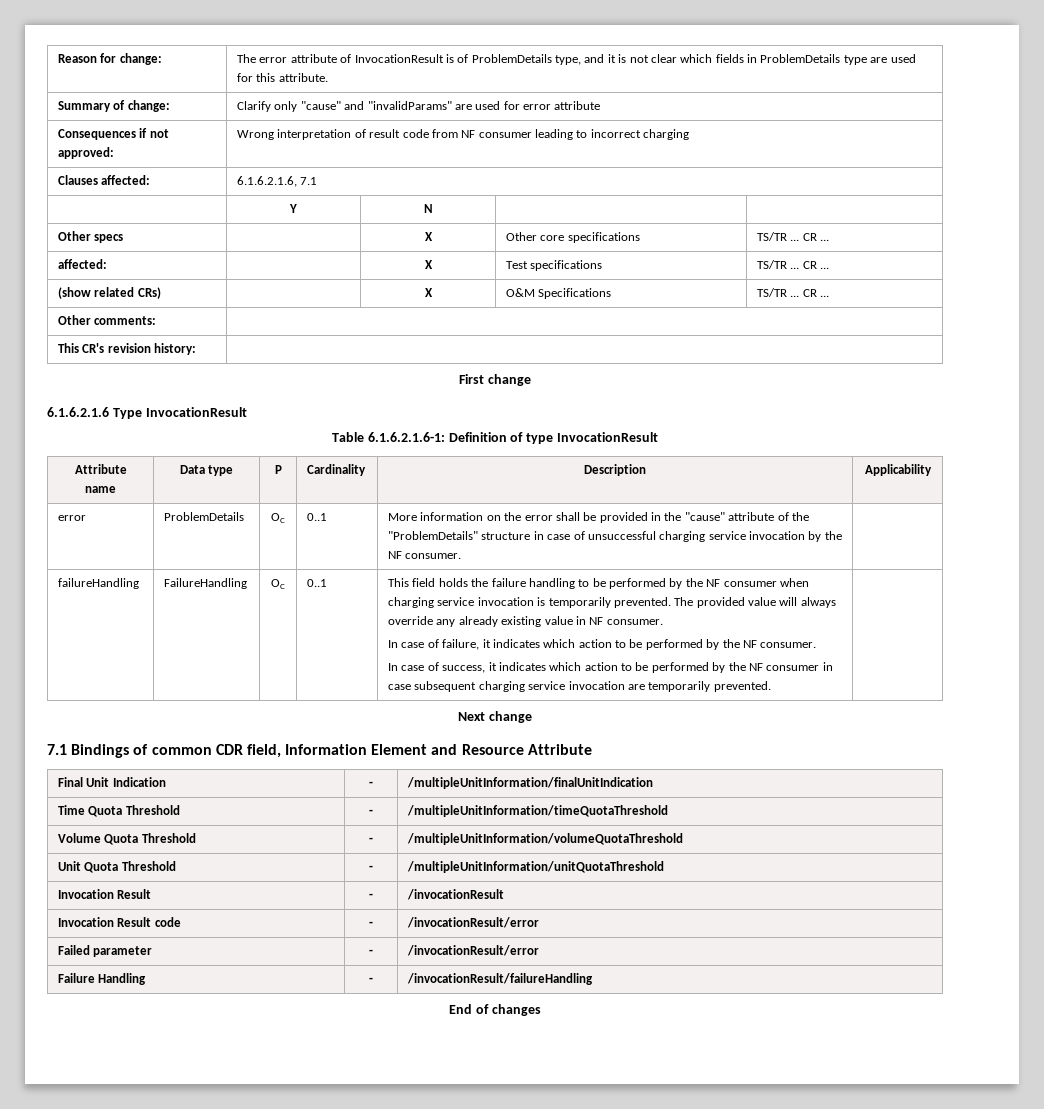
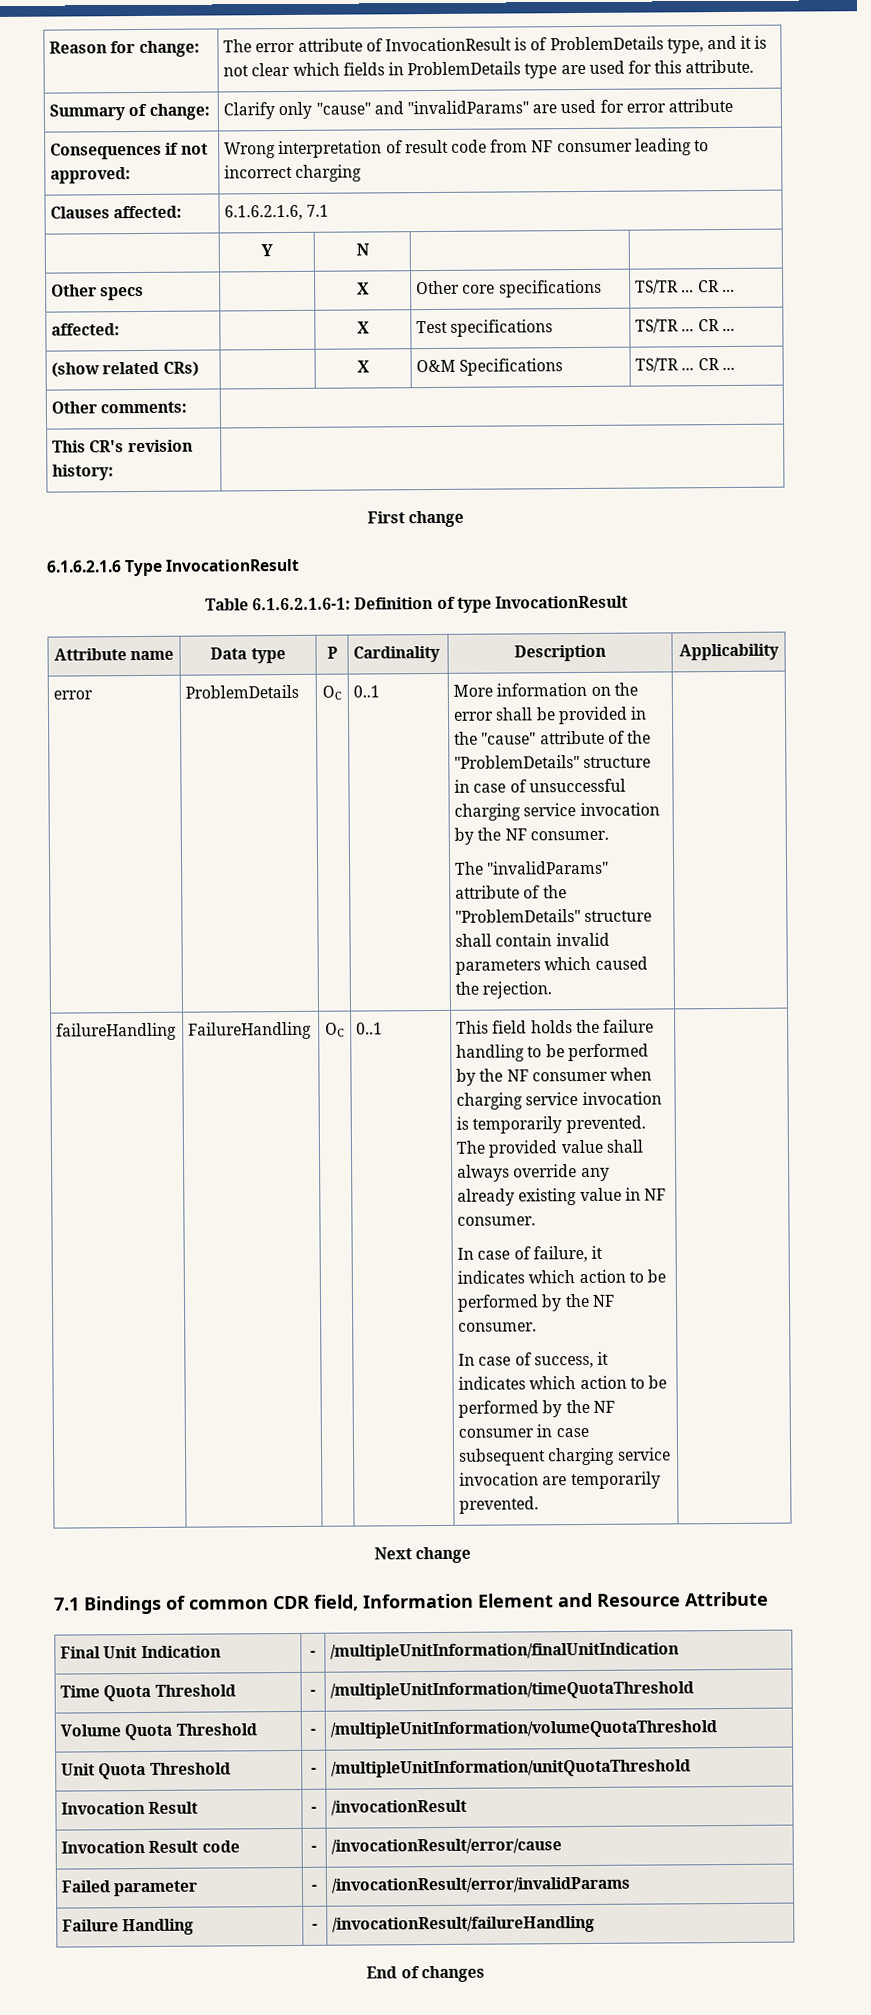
+ The "invalidParams" attribute of the "ProblemDetails" structure shall contain invalid parameters which caused the rejection.
- The provided value will always override any already existing value in NF consumer.
+ The provided value shall always override any already existing value in NF consumer.
- Invocation Result code | - | /invocationResult/error
+ Invocation Result code | - | /invocationResult/error/cause
- Failed parameter | - | /invocationResult/error
+ Failed parameter | - | /invocationResult/error/invalidParams

